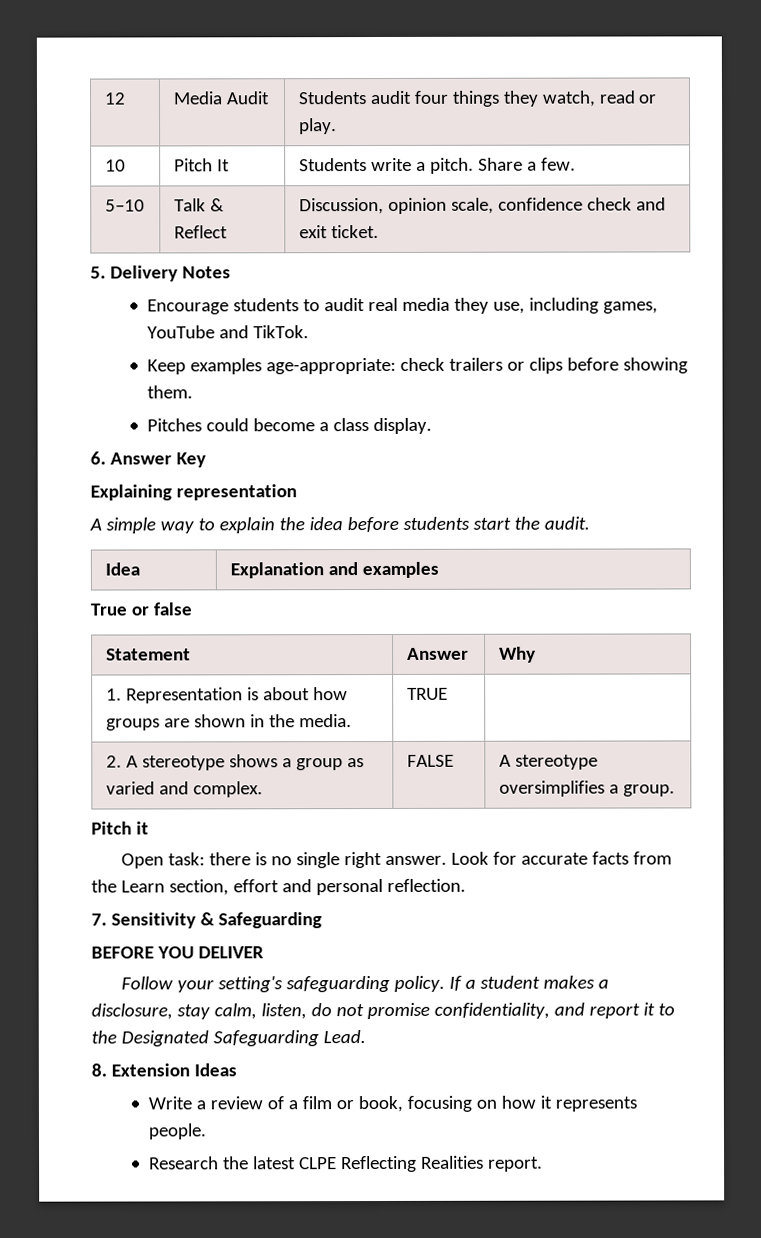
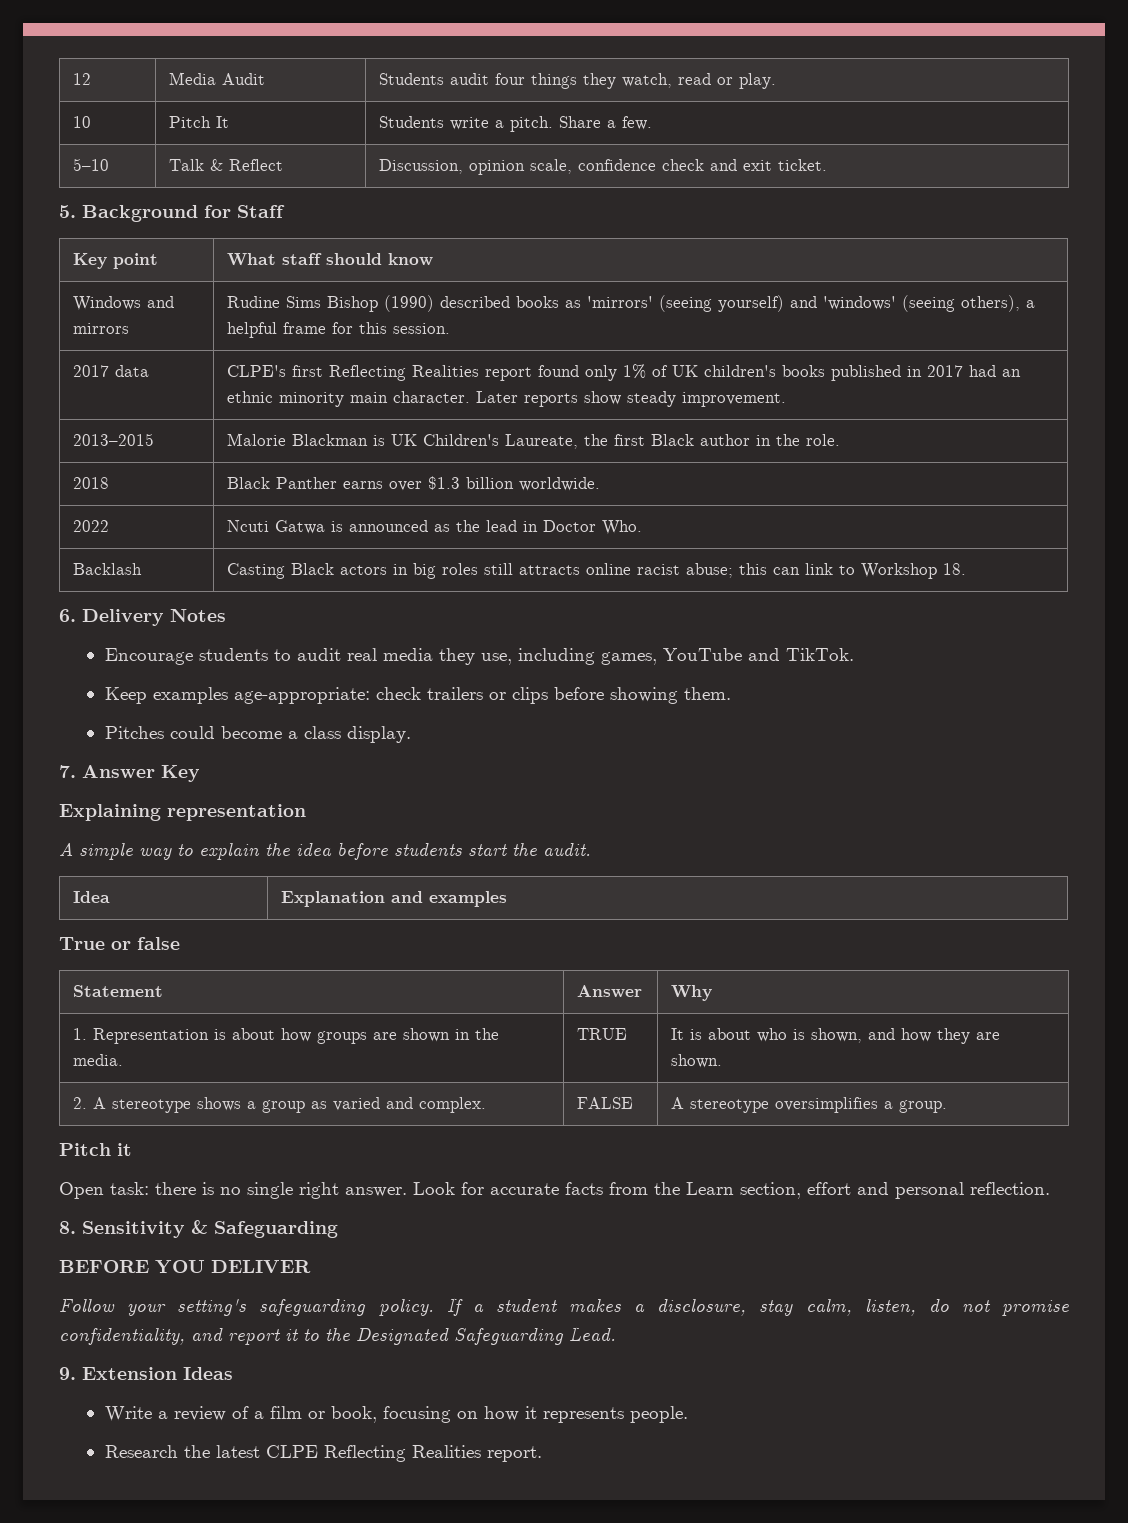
- 5. Delivery Notes
+ 5. Background for Staff
+ Key point | What staff should know
+ Windows and mirrors | Rudine Sims Bishop (1990) described books as 'mirrors' (seeing yourself) and 'windows' (seeing others), a helpful frame for this session.
+ 2017 data | CLPE's first Reflecting Realities report found only 1% of UK children's books published in 2017 had an ethnic minority main character. Later reports show steady improvement.
+ 2013–2015 | Malorie Blackman is UK Children's Laureate, the first Black author in the role.
+ 2018 | Black Panther earns over $1.3 billion worldwide.
+ 2022 | Ncuti Gatwa is announced as the lead in Doctor Who.
+ Backlash | Casting Black actors in big roles still attracts online racist abuse; this can link to Workshop 18.
+ 6. Delivery Notes
- 6. Answer Key
+ 7. Answer Key
- 1. Representation is about how groups are shown in the media. | TRUE |
+ 1. Representation is about how groups are shown in the media. | TRUE | It is about who is shown, and how they are shown.
- 7. Sensitivity & Safeguarding
+ 8. Sensitivity & Safeguarding
- 8. Extension Ideas
+ 9. Extension Ideas

